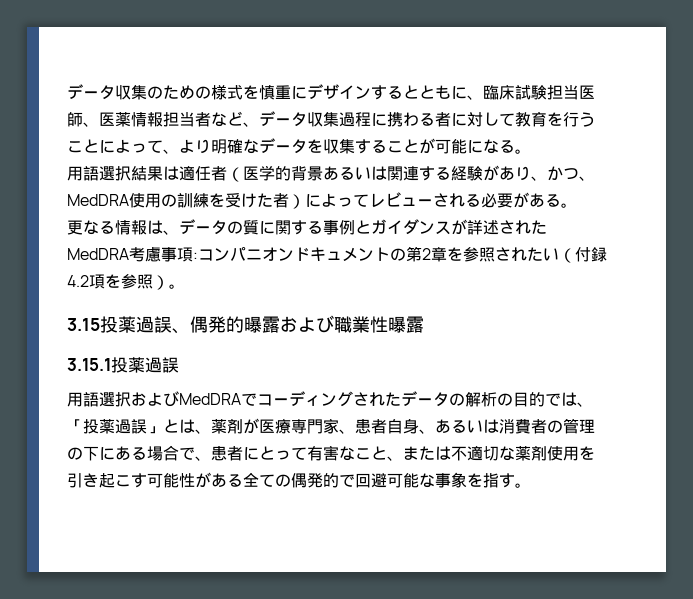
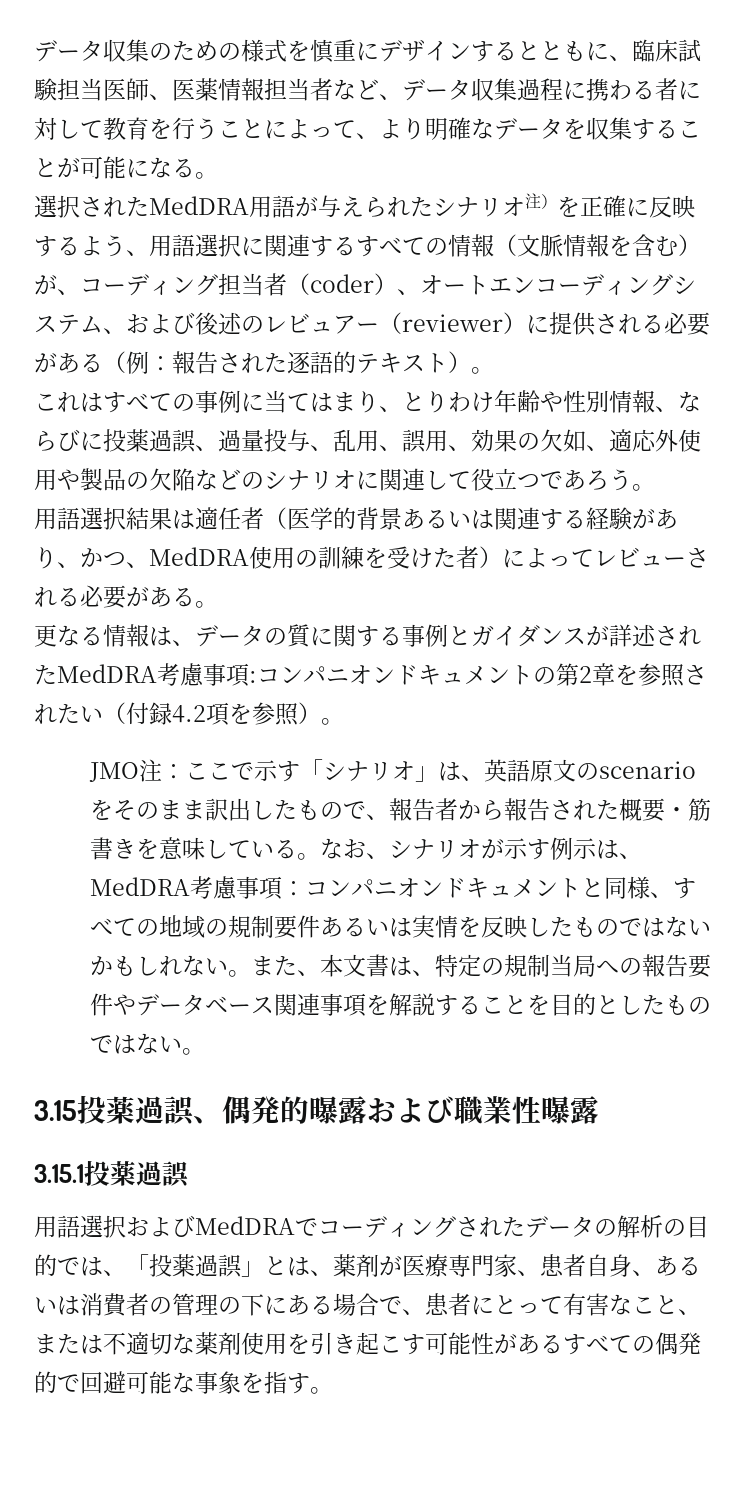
+ 選択されたMedDRA用語が与えられたシナリオ注）を正確に反映するよう、用語選択に関連するすべての情報（文脈情報を含む）が、コーディング担当者（coder）、オートエンコーディングシステム、および後述のレビュアー（reviewer）に提供される必要がある（例：報告された逐語的テキスト）。
+ これはすべての事例に当てはまり、とりわけ年齢や性別情報、ならびに投薬過誤、過量投与、乱用、誤用、効果の欠如、適応外使用や製品の欠陥などのシナリオに関連して役立つであろう。
+ JMO注：ここで示す「シナリオ」は、英語原文のscenarioをそのまま訳出したもので、報告者から報告された概要・筋書きを意味している。なお、シナリオが示す例示は、MedDRA考慮事項：コンパニオンドキュメントと同様、すべての地域の規制要件あるいは実情を反映したものではないかもしれない。また、本文書は、特定の規制当局への報告要件やデータベース関連事項を解説することを目的としたものではない。
- 用語選択およびMedDRAでコーディングされたデータの解析の目的では、「投薬過誤」とは、薬剤が医療専門家、患者自身、あるいは消費者の管理の下にある場合で、患者にとって有害なこと、または不適切な薬剤使用を引き起こす可能性がある全ての偶発的で回避可能な事象を指す。
+ 用語選択およびMedDRAでコーディングされたデータの解析の目的では、「投薬過誤」とは、薬剤が医療専門家、患者自身、あるいは消費者の管理の下にある場合で、患者にとって有害なこと、または不適切な薬剤使用を引き起こす可能性があるすべての偶発的で回避可能な事象を指す。

